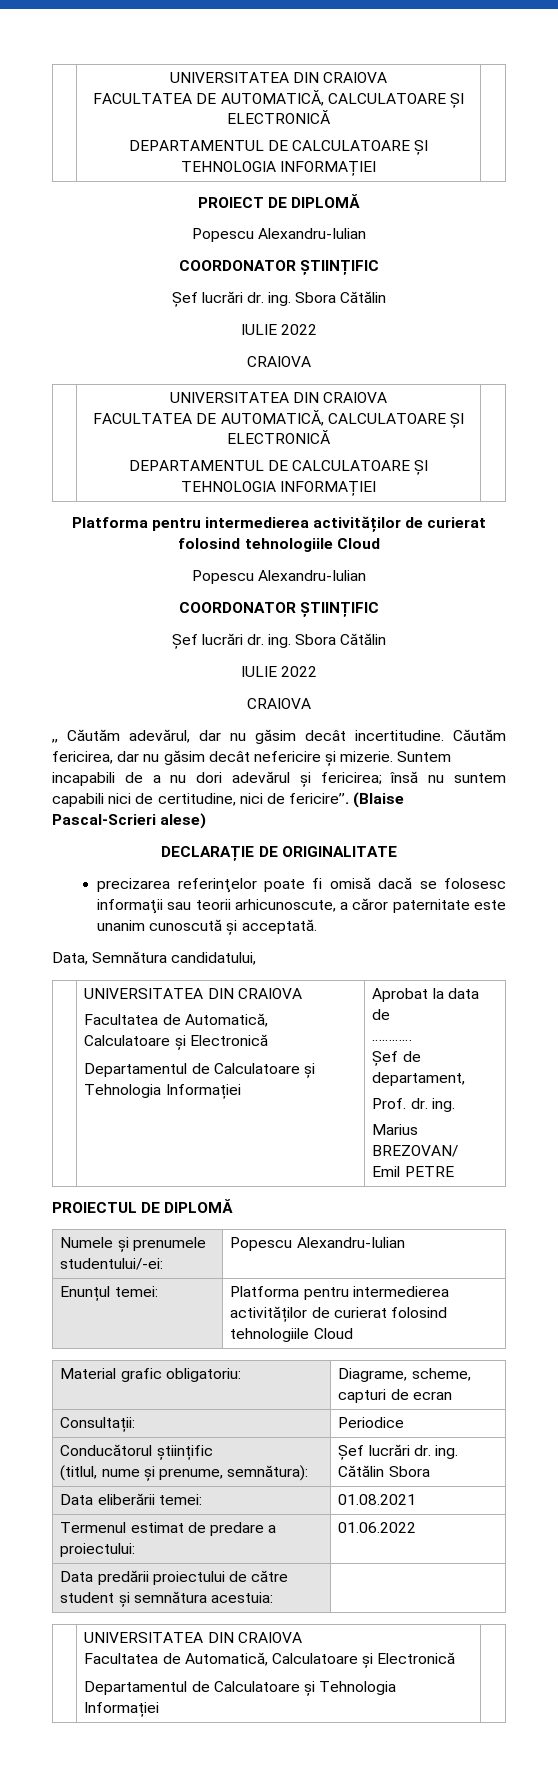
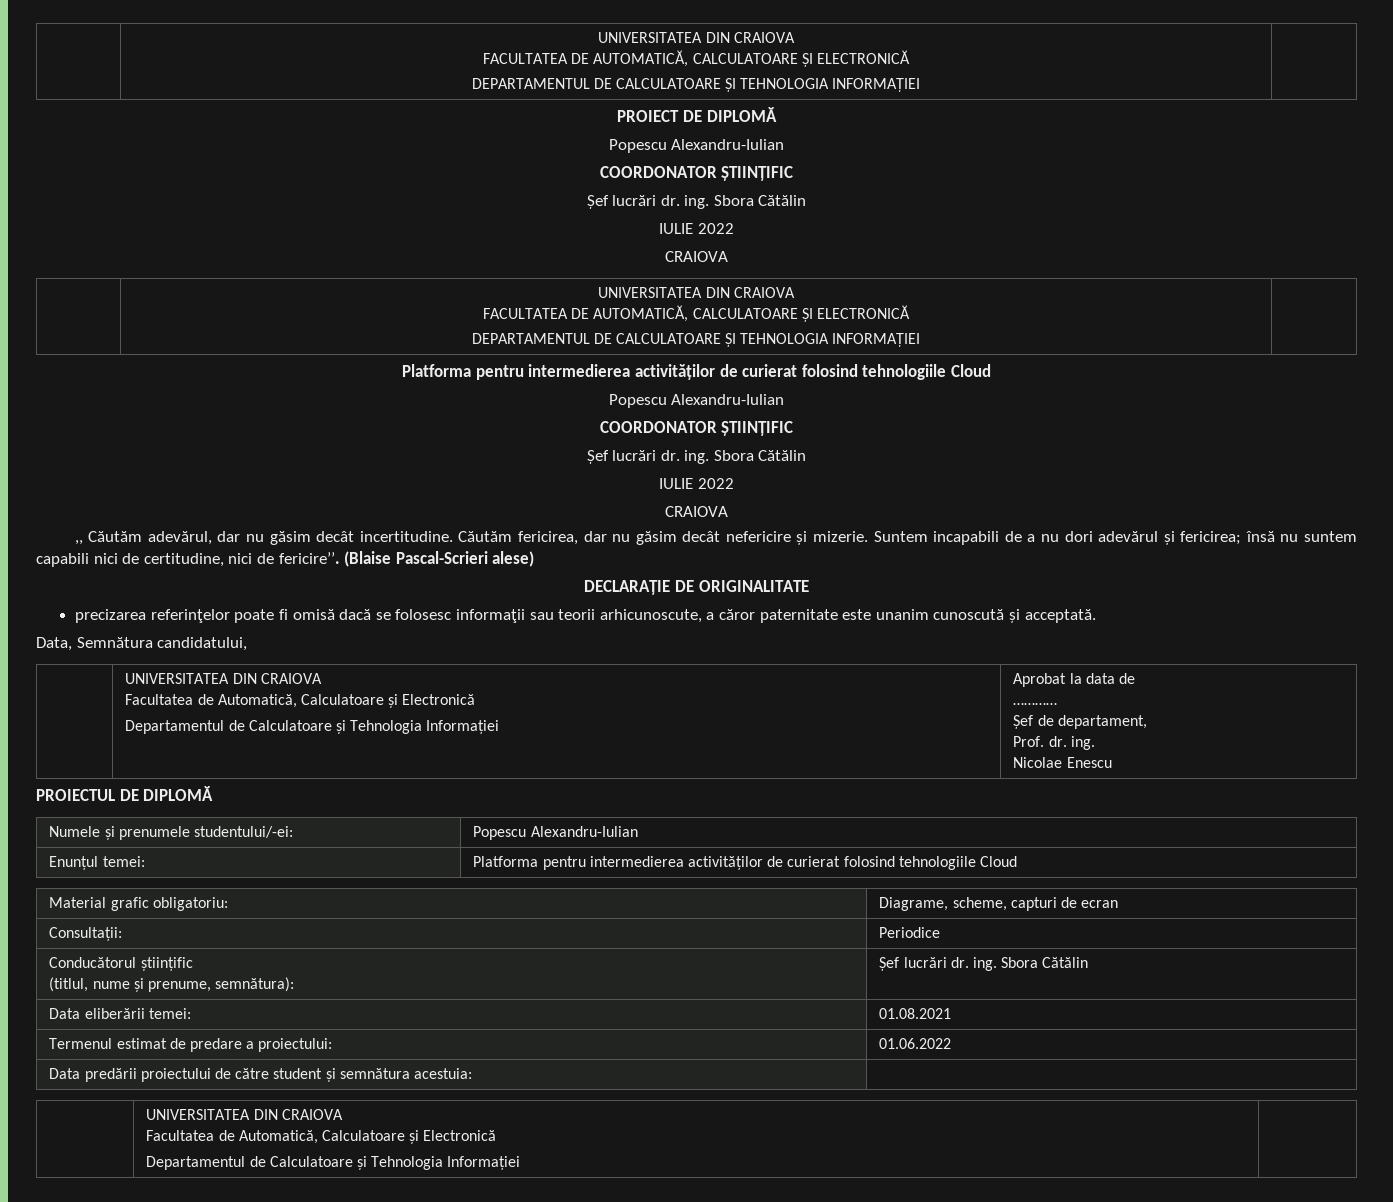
  Data, Semnătura candidatului,
  | UNIVERSITATEA DIN CRAIOVA
  Facultatea de Automatică, Calculatoare și Electronică
  Departamentul de Calculatoare și Tehnologia Informației | Aprobat la data de
  …………
  Șef de departament,
  Prof. dr. ing.
- Marius BREZOVAN/
- Emil PETRE
+ Nicolae Enescu
  Conducătorul științific
- (titlul, nume și prenume, semnătura): | Șef lucrări dr. ing. Cătălin Sbora
+ (titlul, nume și prenume, semnătura): | Șef lucrări dr. ing. Sbora Cătălin

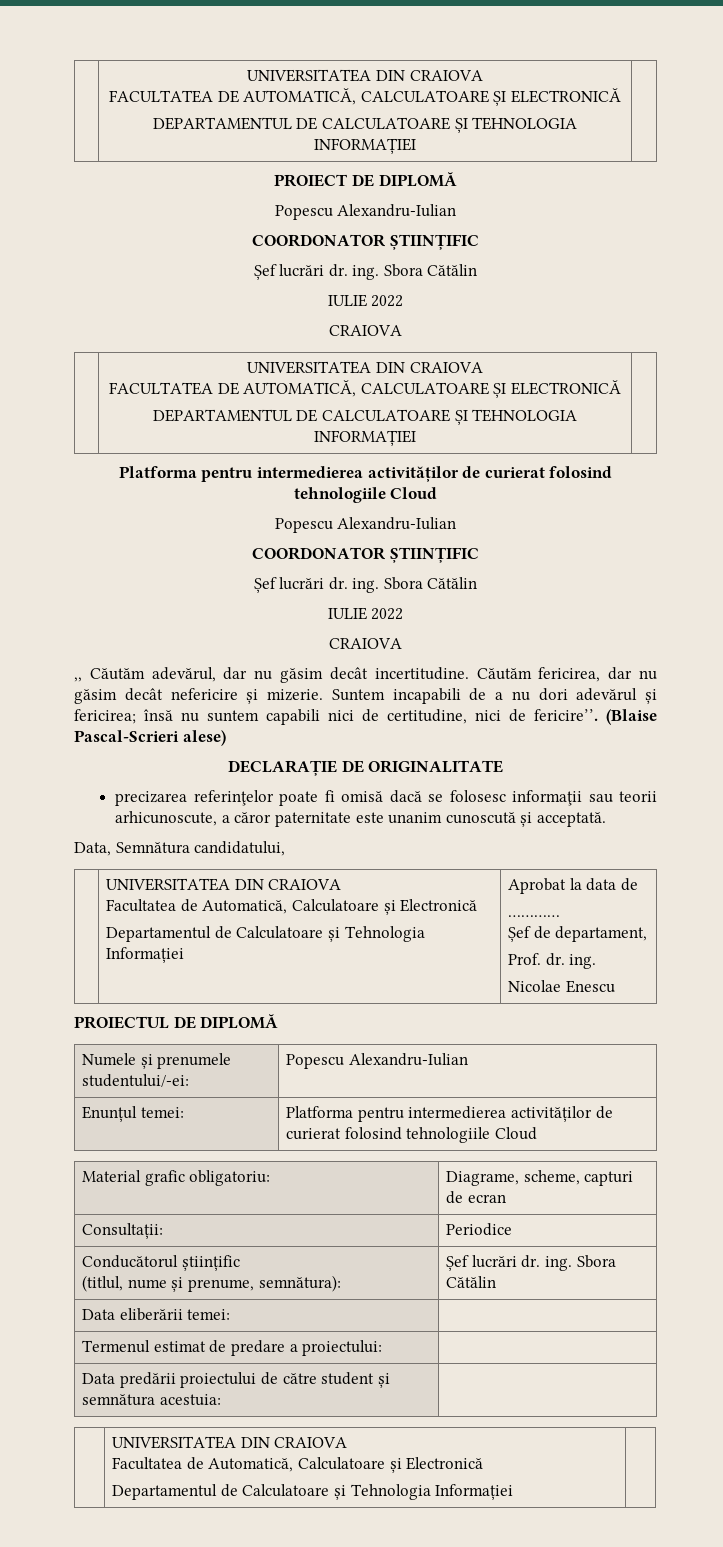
- Data eliberării temei: | 01.08.2021
+ Data eliberării temei: |
- Termenul estimat de predare a proiectului: | 01.06.2022
+ Termenul estimat de predare a proiectului: |

